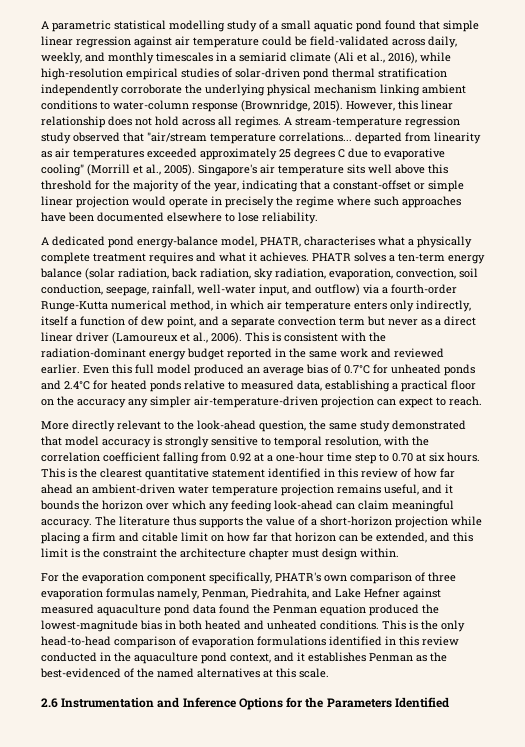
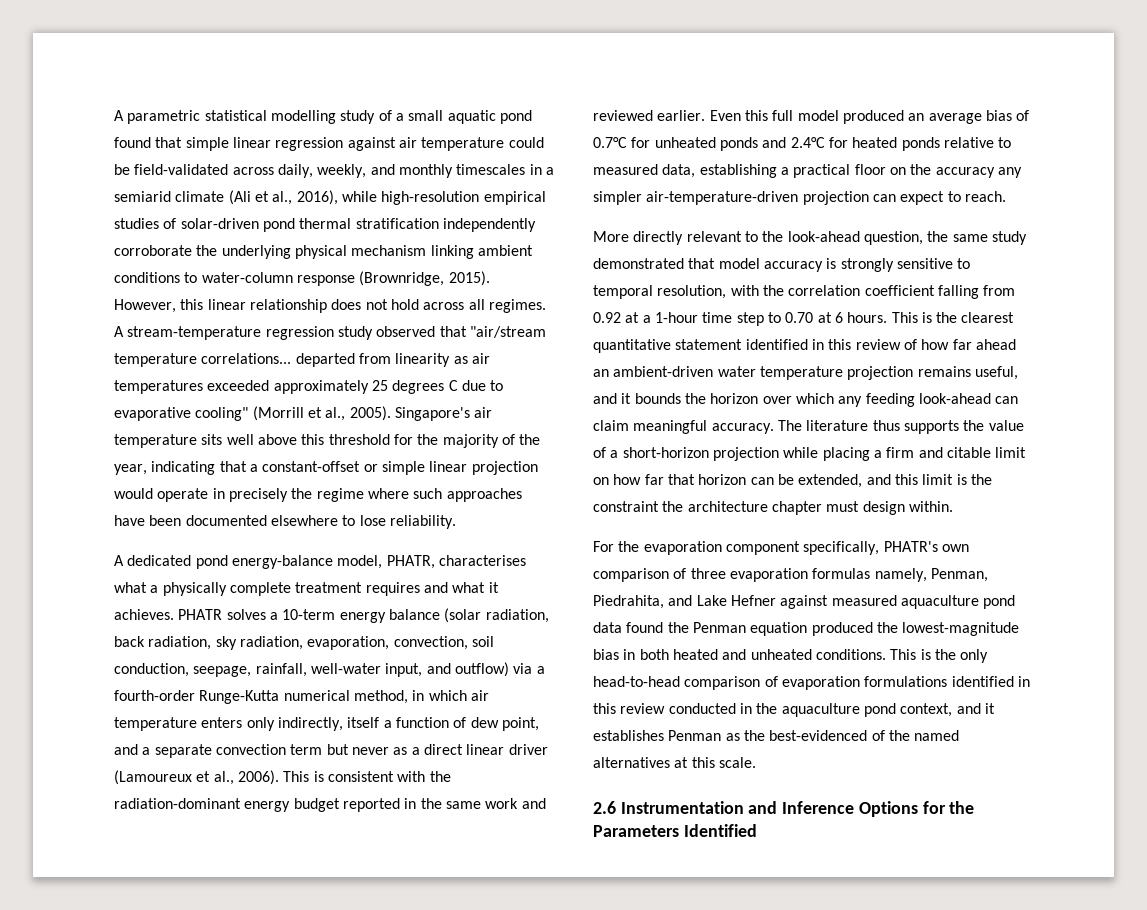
- PHATR solves a ten-term energy balance (solar radiation, back radiation, sky radiation, evaporation, convection, soil conduction, seepage, rainfall, well-water input, and outflow) via a fourth-order Runge-Kutta numerical method, in which air temperature enters only indirectly, itself a function of dew point, and a separate convection term but never as a direct linear driver (Lamoureux et al., 2006).
+ PHATR solves a 10-term energy balance (solar radiation, back radiation, sky radiation, evaporation, convection, soil conduction, seepage, rainfall, well-water input, and outflow) via a fourth-order Runge-Kutta numerical method, in which air temperature enters only indirectly, itself a function of dew point, and a separate convection term but never as a direct linear driver (Lamoureux et al., 2006).
- More directly relevant to the look-ahead question, the same study demonstrated that model accuracy is strongly sensitive to temporal resolution, with the correlation coefficient falling from 0.92 at a one-hour time step to 0.70 at six hours.
+ More directly relevant to the look-ahead question, the same study demonstrated that model accuracy is strongly sensitive to temporal resolution, with the correlation coefficient falling from 0.92 at a 1-hour time step to 0.70 at 6 hours.

